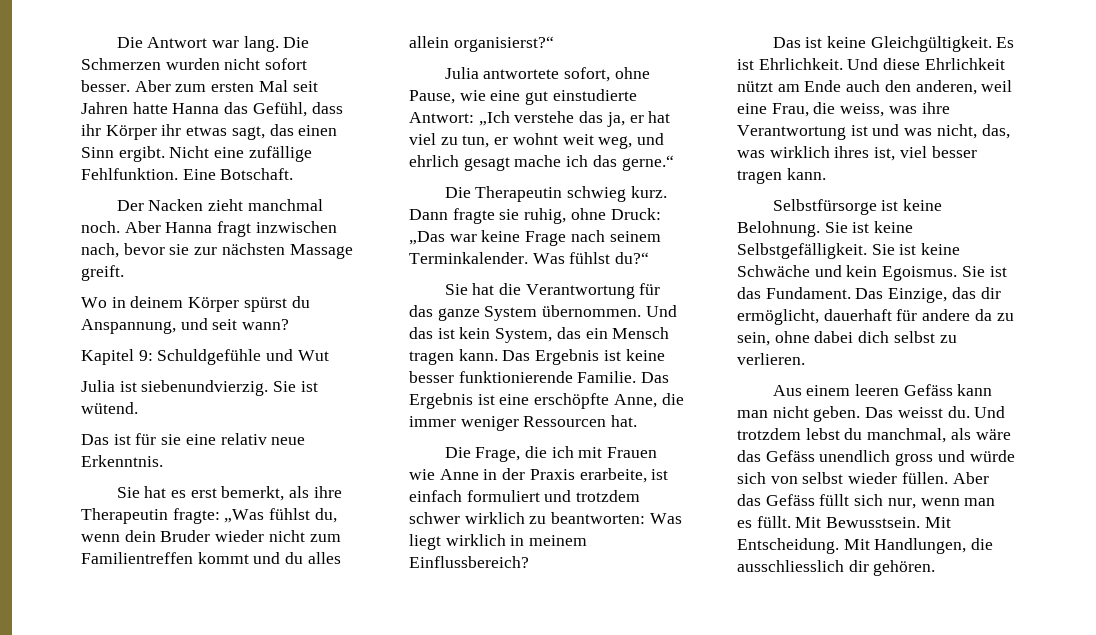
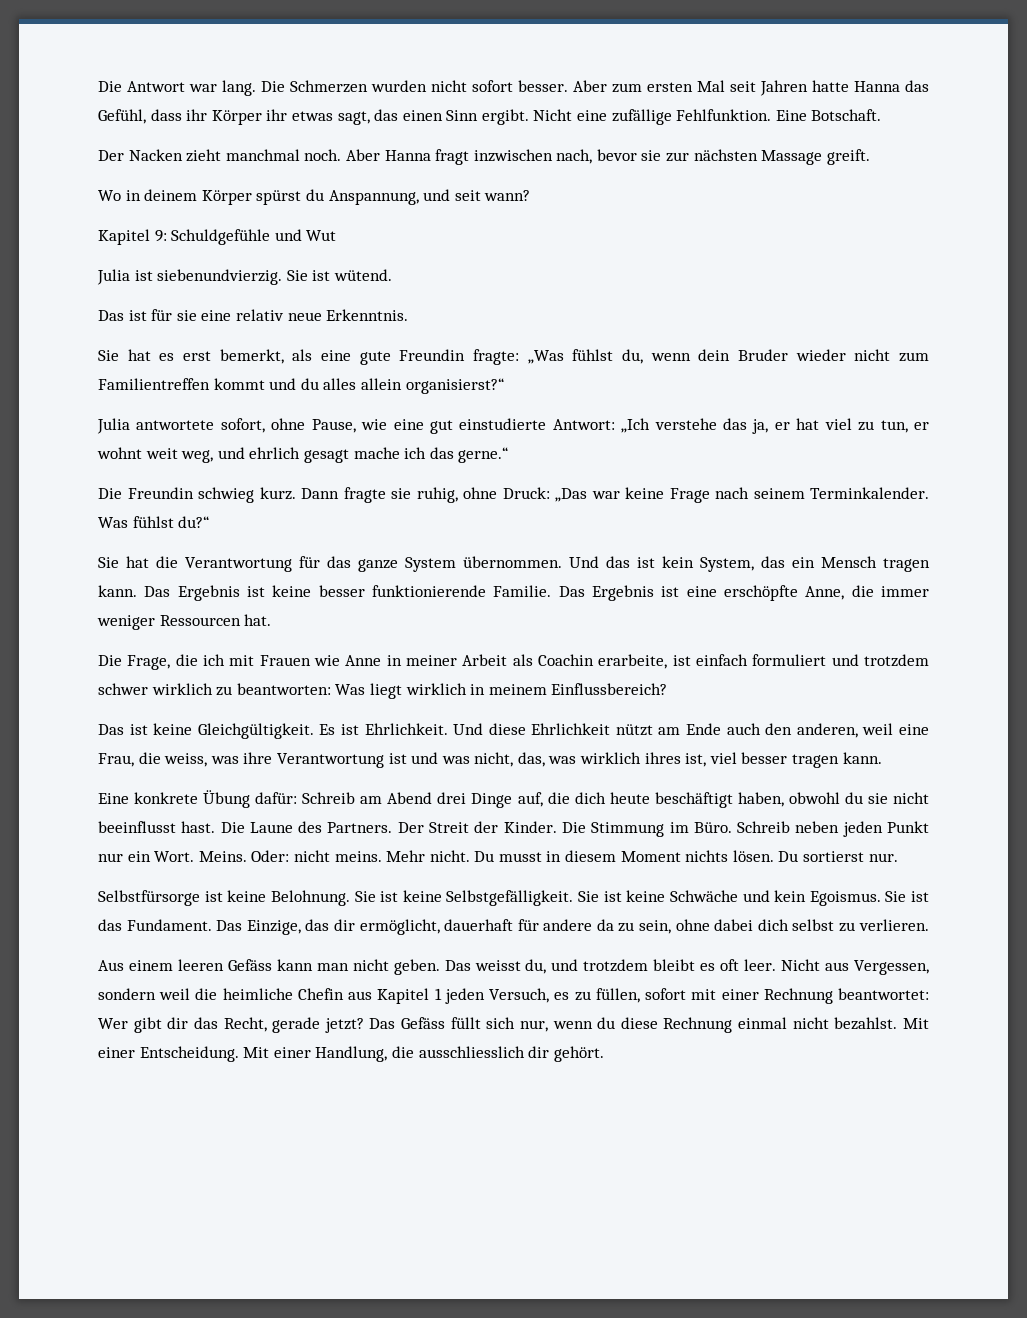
- Sie hat es erst bemerkt, als ihre Therapeutin fragte: „Was fühlst du, wenn dein Bruder wieder nicht zum Familientreffen kommt und du alles allein organisierst?“
+ Sie hat es erst bemerkt, als eine gute Freundin fragte: „Was fühlst du, wenn dein Bruder wieder nicht zum Familientreffen kommt und du alles allein organisierst?“
- Die Therapeutin schwieg kurz.
+ Die Freundin schwieg kurz.
- Die Frage, die ich mit Frauen wie Anne in der Praxis erarbeite, ist einfach formuliert und trotzdem schwer wirklich zu beantworten: Was liegt wirklich in meinem Einflussbereich?
+ Die Frage, die ich mit Frauen wie Anne in meiner Arbeit als Coachin erarbeite, ist einfach formuliert und trotzdem schwer wirklich zu beantworten: Was liegt wirklich in meinem Einflussbereich?
+ Eine konkrete Übung dafür: Schreib am Abend drei Dinge auf, die dich heute beschäftigt haben, obwohl du sie nicht beeinflusst hast. Die Laune des Partners. Der Streit der Kinder. Die Stimmung im Büro. Schreib neben jeden Punkt nur ein Wort. Meins. Oder: nicht meins. Mehr nicht. Du musst in diesem Moment nichts lösen. Du sortierst nur.
- Das weisst du. Und trotzdem lebst du manchmal, als wäre das Gefäss unendlich gross und würde sich von selbst wieder füllen. Aber das Gefäss füllt sich nur, wenn man es füllt. Mit Bewusstsein. Mit Entscheidung. Mit Handlungen, die ausschliesslich dir gehören.
+ Das weisst du, und trotzdem bleibt es oft leer. Nicht aus Vergessen, sondern weil die heimliche Chefin aus Kapitel 1 jeden Versuch, es zu füllen, sofort mit einer Rechnung beantwortet: Wer gibt dir das Recht, gerade jetzt? Das Gefäss füllt sich nur, wenn du diese Rechnung einmal nicht bezahlst. Mit einer Entscheidung. Mit einer Handlung, die ausschliesslich dir gehört.

